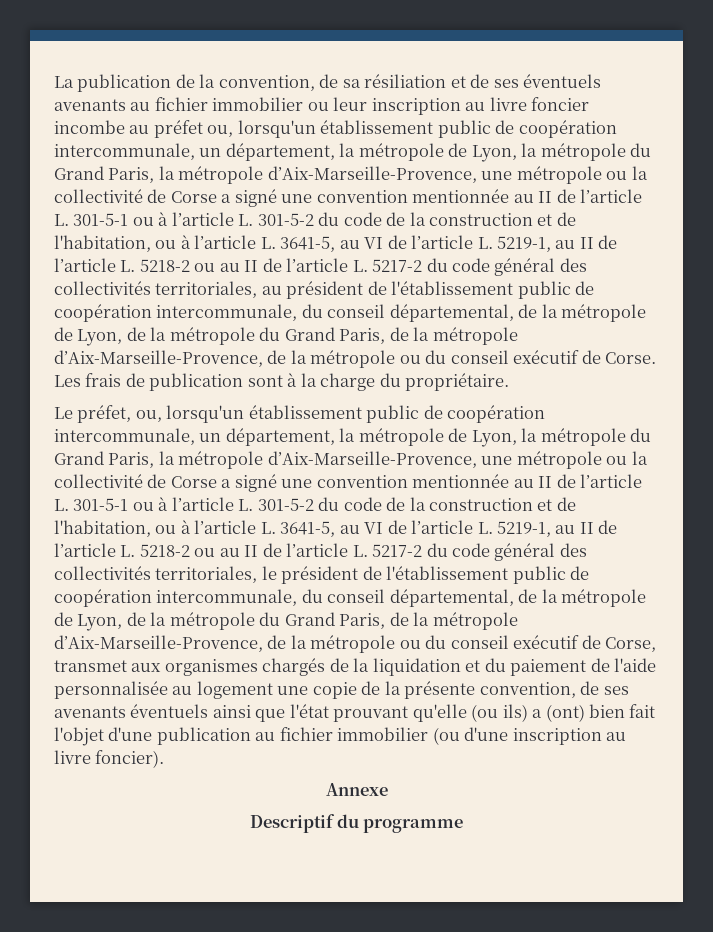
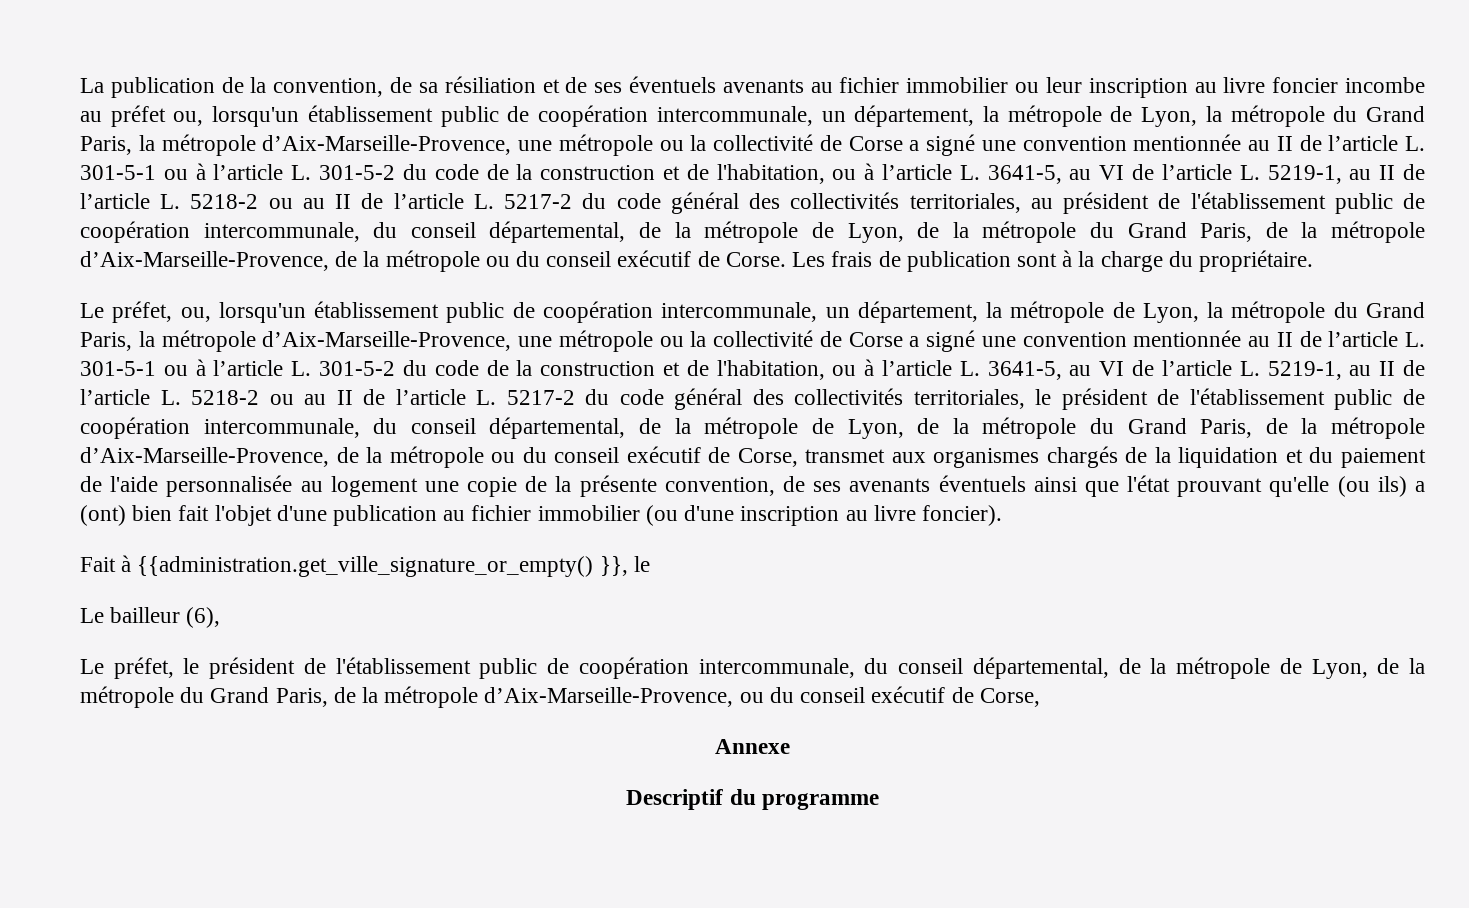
+ Fait à {{administration.get_ville_signature_or_empty() }}, le
+ Le bailleur (6),
+ Le préfet, le président de l'établissement public de coopération intercommunale, du conseil départemental, de la métropole de Lyon, de la métropole du Grand Paris, de la métropole d’Aix-Marseille-Provence, ou du conseil exécutif de Corse,

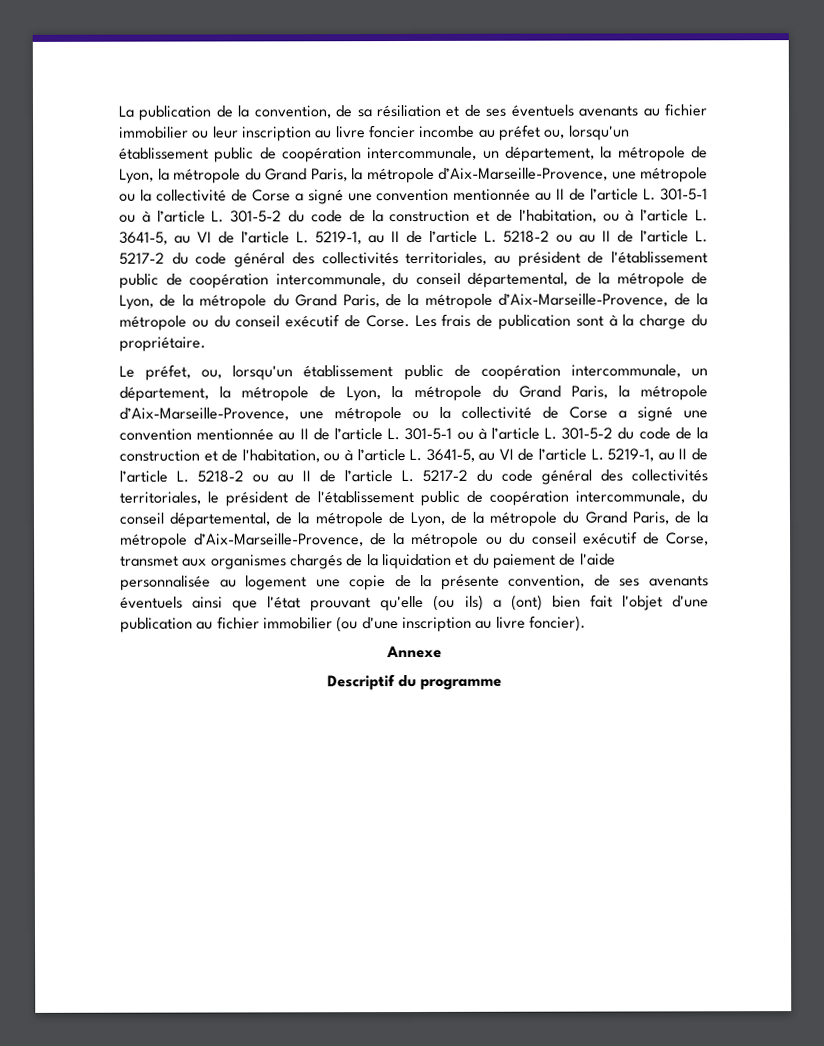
- Fait à {{administration.get_ville_signature_or_empty() }}, le
- Le bailleur (6),
- Le préfet, le président de l'établissement public de coopération intercommunale, du conseil départemental, de la métropole de Lyon, de la métropole du Grand Paris, de la métropole d’Aix-Marseille-Provence, ou du conseil exécutif de Corse,

